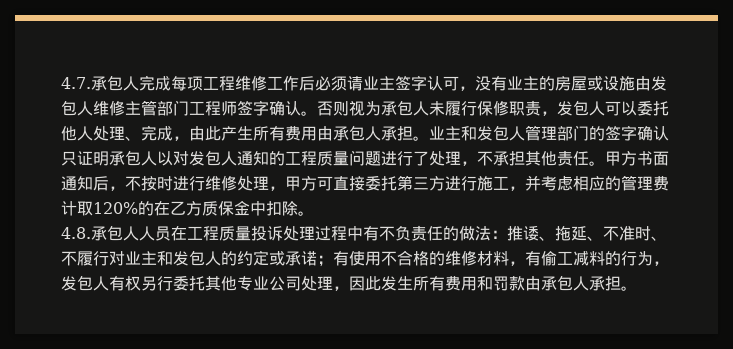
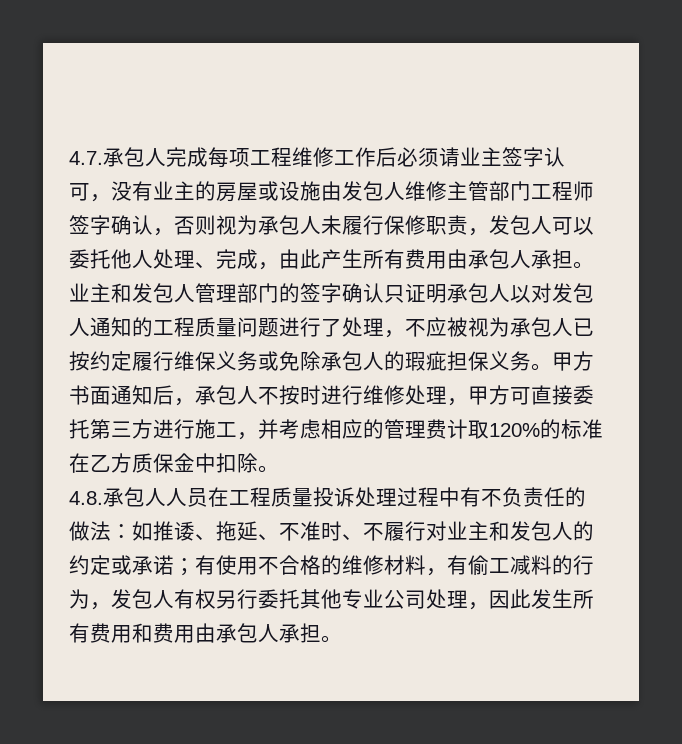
- 4.7.承包人完成每项工程维修工作后必须请业主签字认可，没有业主的房屋或设施由发包人维修主管部门工程师签字确认。否则视为承包人未履行保修职责，发包人可以委托他人处理、完成，由此产生所有费用由承包人承担。
+ 4.7.承包人完成每项工程维修工作后必须请业主签字认可，没有业主的房屋或设施由发包人维修主管部门工程师签字确认，否则视为承包人未履行保修职责，发包人可以委托他人处理、完成，由此产生所有费用由承包人承担。
- 业主和发包人管理部门的签字确认只证明承包人以对发包人通知的工程质量问题进行了处理，不承担其他责任。
+ 业主和发包人管理部门的签字确认只证明承包人以对发包人通知的工程质量问题进行了处理，不应被视为承包人已按约定履行维保义务或免除承包人的瑕疵担保义务。
- 甲方书面通知后，不按时进行维修处理，甲方可直接委托第三方进行施工，并考虑相应的管理费计取120%的在乙方质保金中扣除。
+ 甲方书面通知后，承包人不按时进行维修处理，甲方可直接委托第三方进行施工，并考虑相应的管理费计取120%的标准在乙方质保金中扣除。
- 4.8.承包人人员在工程质量投诉处理过程中有不负责任的做法：推诿、拖延、不准时、不履行对业主和发包人的约定或承诺；有使用不合格的维修材料，有偷工减料的行为，发包人有权另行委托其他专业公司处理，因此发生所有费用和罚款由承包人承担。
+ 4.8.承包人人员在工程质量投诉处理过程中有不负责任的做法：如推诿、拖延、不准时、不履行对业主和发包人的约定或承诺；有使用不合格的维修材料，有偷工减料的行为，发包人有权另行委托其他专业公司处理，因此发生所有费用和费用由承包人承担。

